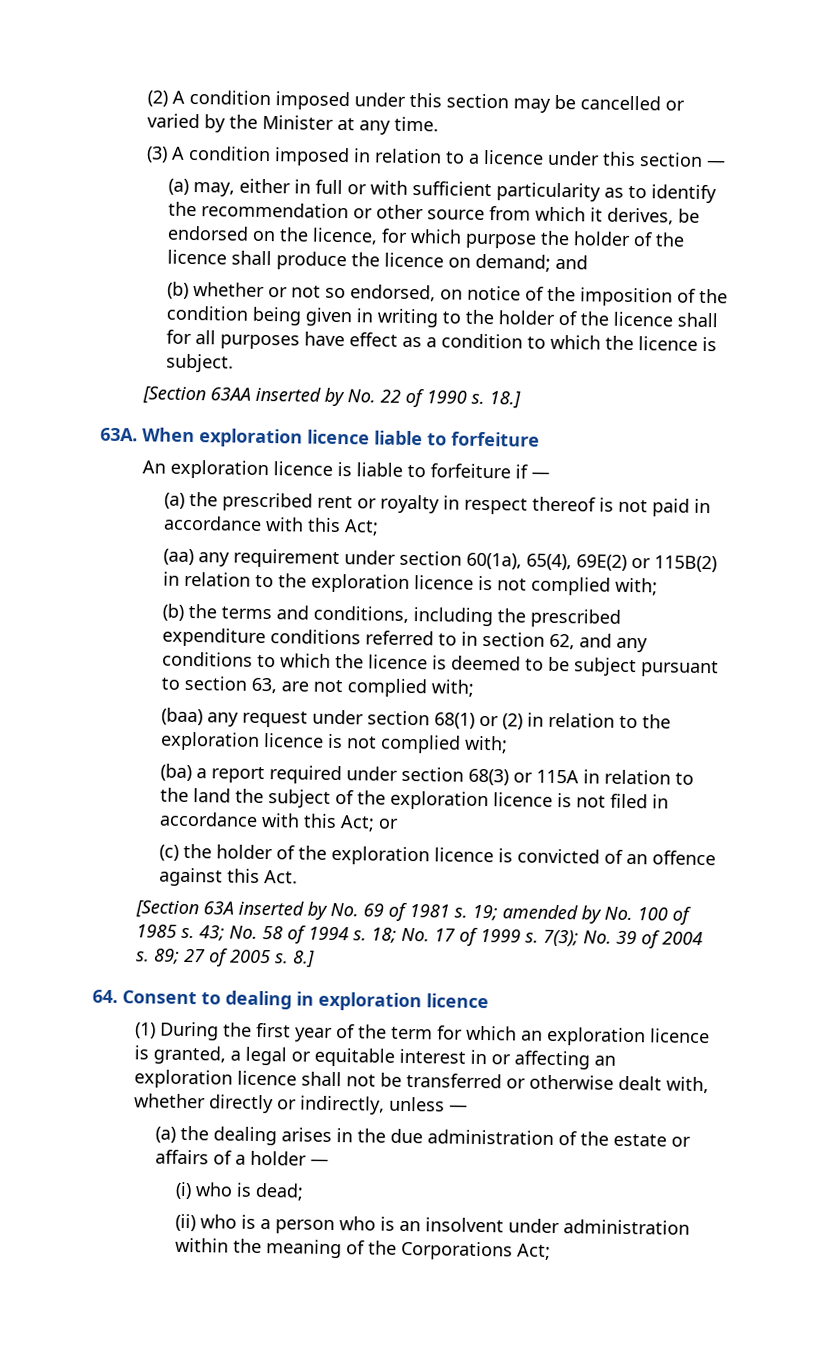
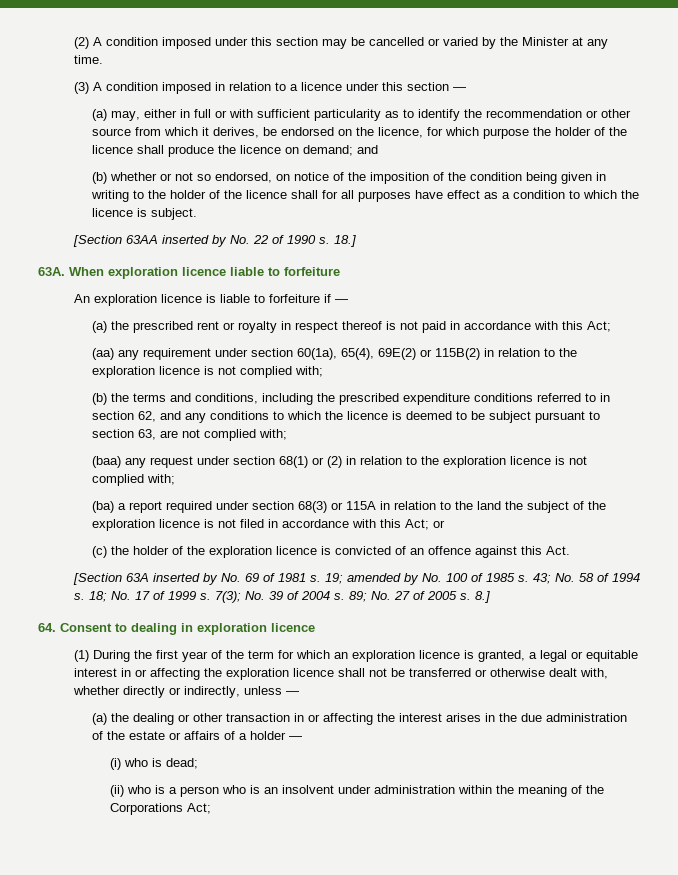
- 89; 27 of 2005 s.
+ 89; No. 27 of 2005 s.
- (1) During the first year of the term for which an exploration licence is granted, a legal or equitable interest in or affecting an exploration licence shall not be transferred or otherwise dealt with, whether directly or indirectly, unless —
+ (1) During the first year of the term for which an exploration licence is granted, a legal or equitable interest in or affecting the exploration licence shall not be transferred or otherwise dealt with, whether directly or indirectly, unless —
- (a) the dealing arises in the due administration of the estate or affairs of a holder —
+ (a) the dealing or other transaction in or affecting the interest arises in the due administration of the estate or affairs of a holder —

